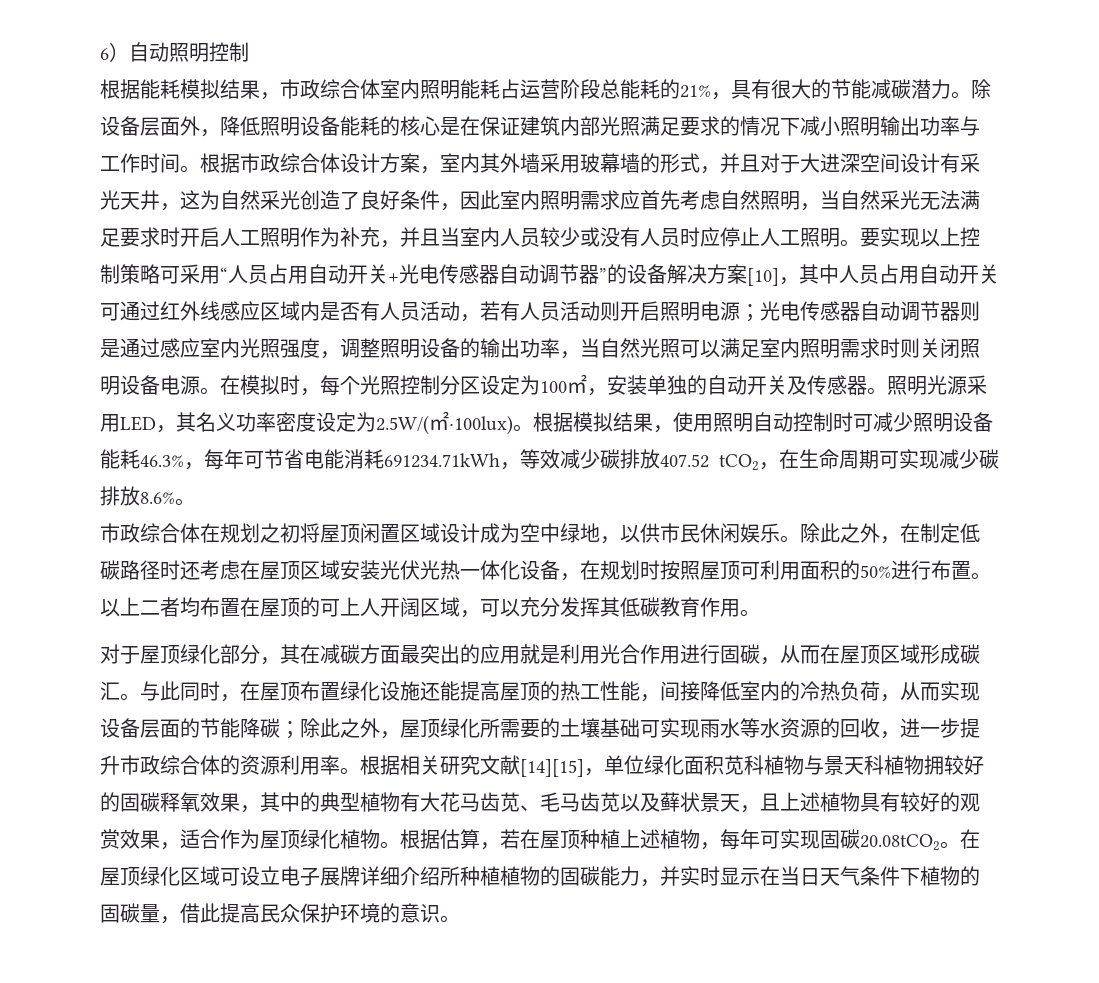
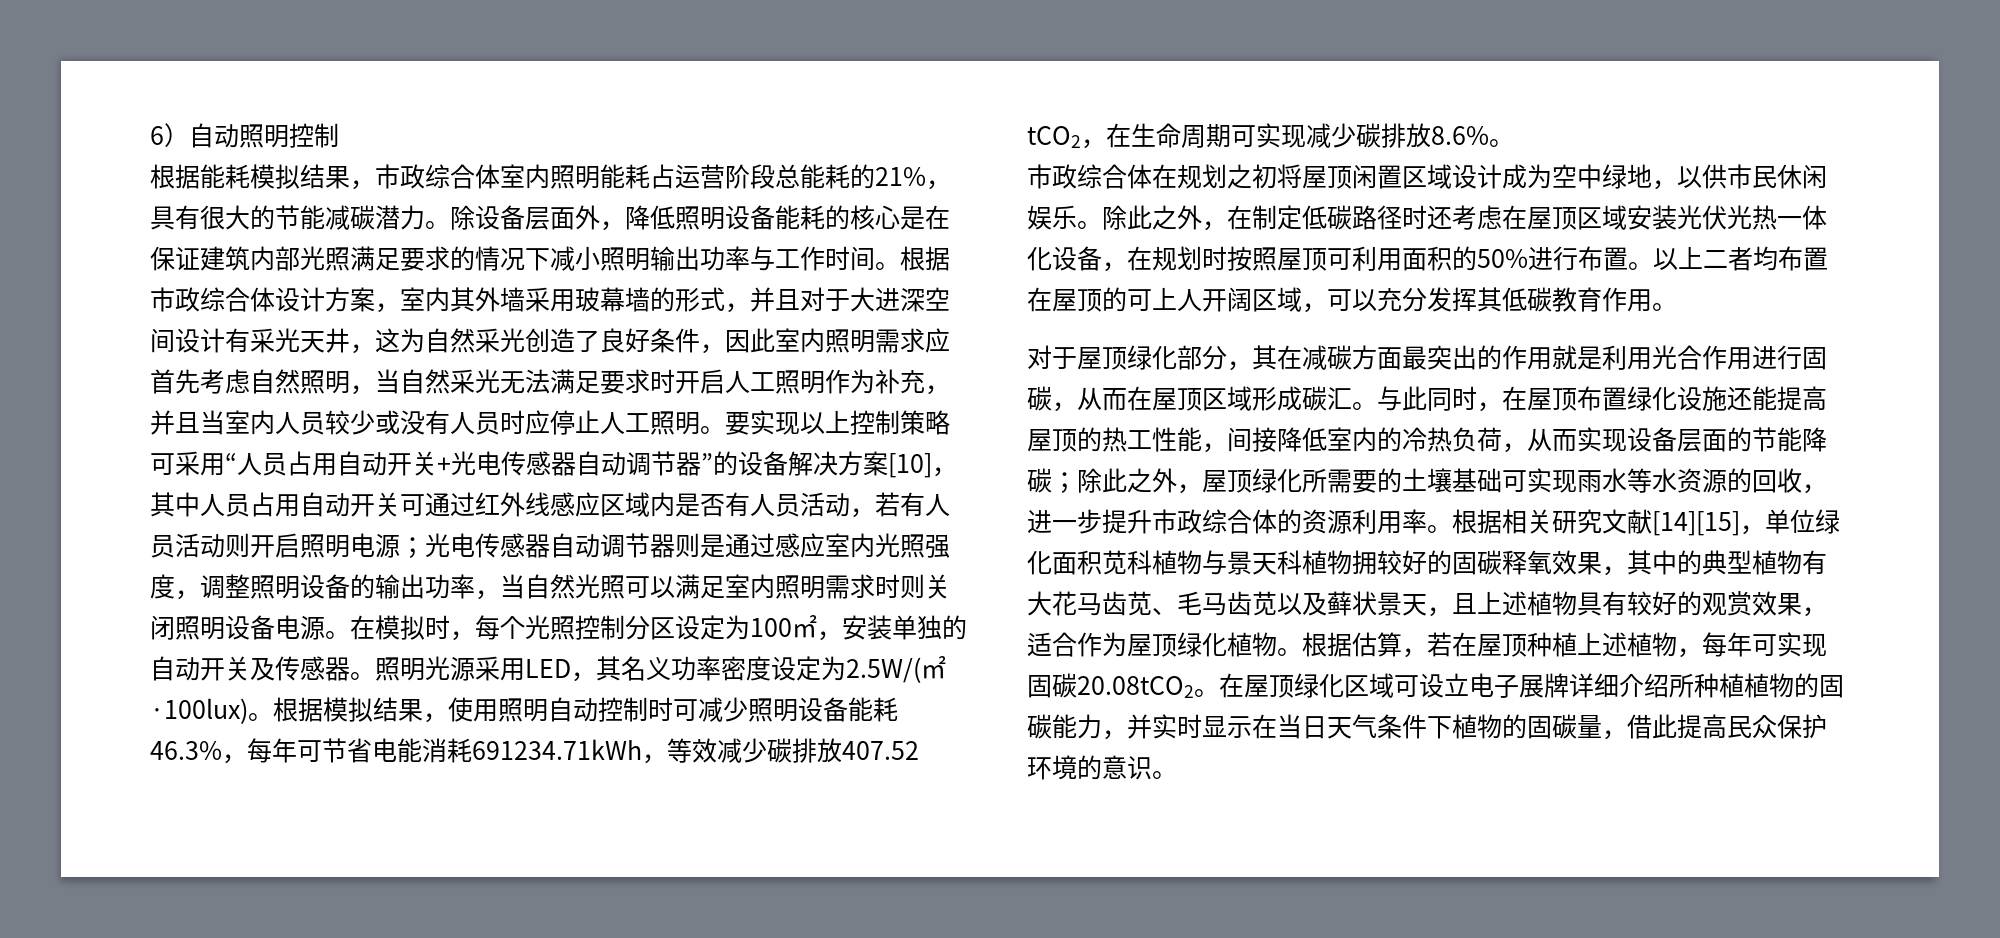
- 对于屋顶绿化部分，其在减碳方面最突出的应用就是利用光合作用进行固碳，从而在屋顶区域形成碳汇。
+ 对于屋顶绿化部分，其在减碳方面最突出的作用就是利用光合作用进行固碳，从而在屋顶区域形成碳汇。

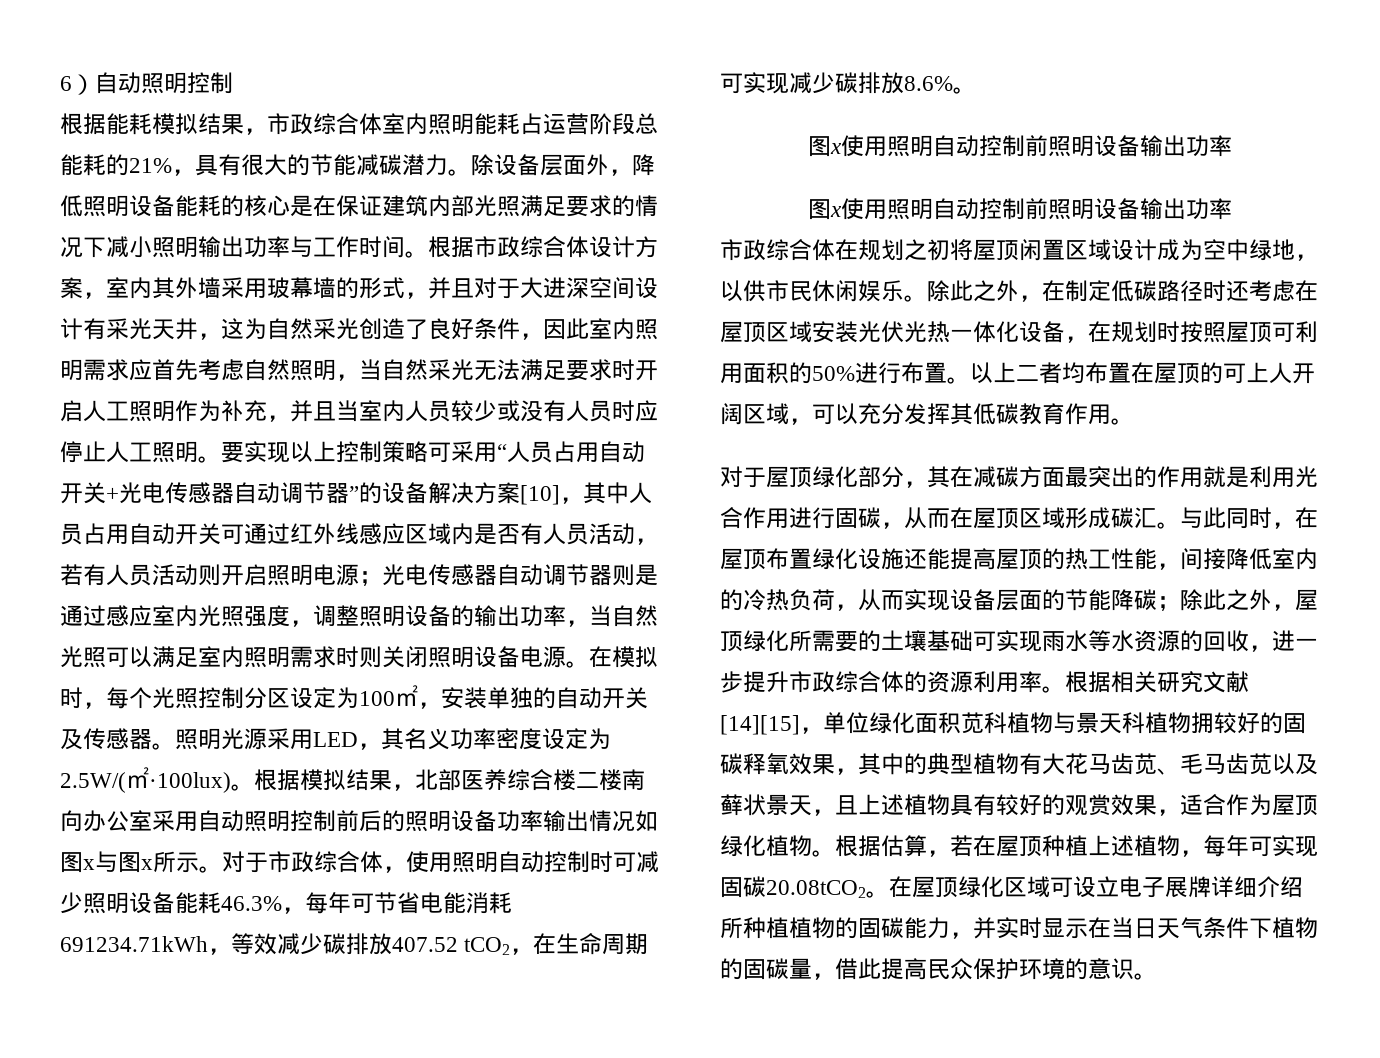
- 根据模拟结果，使用照明自动控制时可减少照明设备能耗46.3%，每年可节省电能消耗691234.71kWh，等效减少碳排放407.52 tCO2，在生命周期可实现减少碳排放8.6%。
+ 根据模拟结果，北部医养综合楼二楼南向办公室采用自动照明控制前后的照明设备功率输出情况如图x与图x所示。对于市政综合体，使用照明自动控制时可减少照明设备能耗46.3%，每年可节省电能消耗691234.71kWh，等效减少碳排放407.52 tCO2，在生命周期可实现减少碳排放8.6%。
+ 图x使用照明自动控制前照明设备输出功率
+ 图x使用照明自动控制前照明设备输出功率

